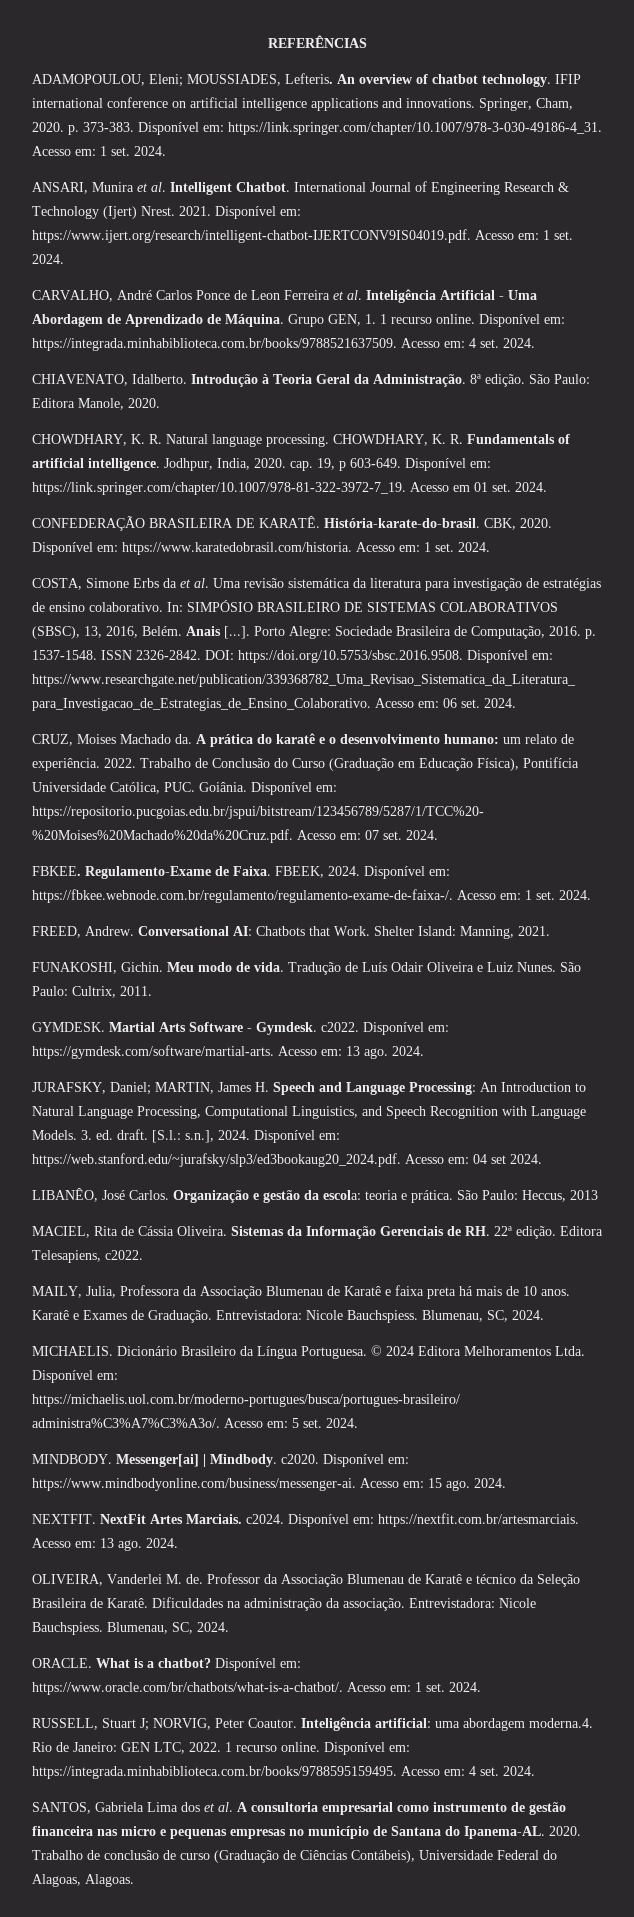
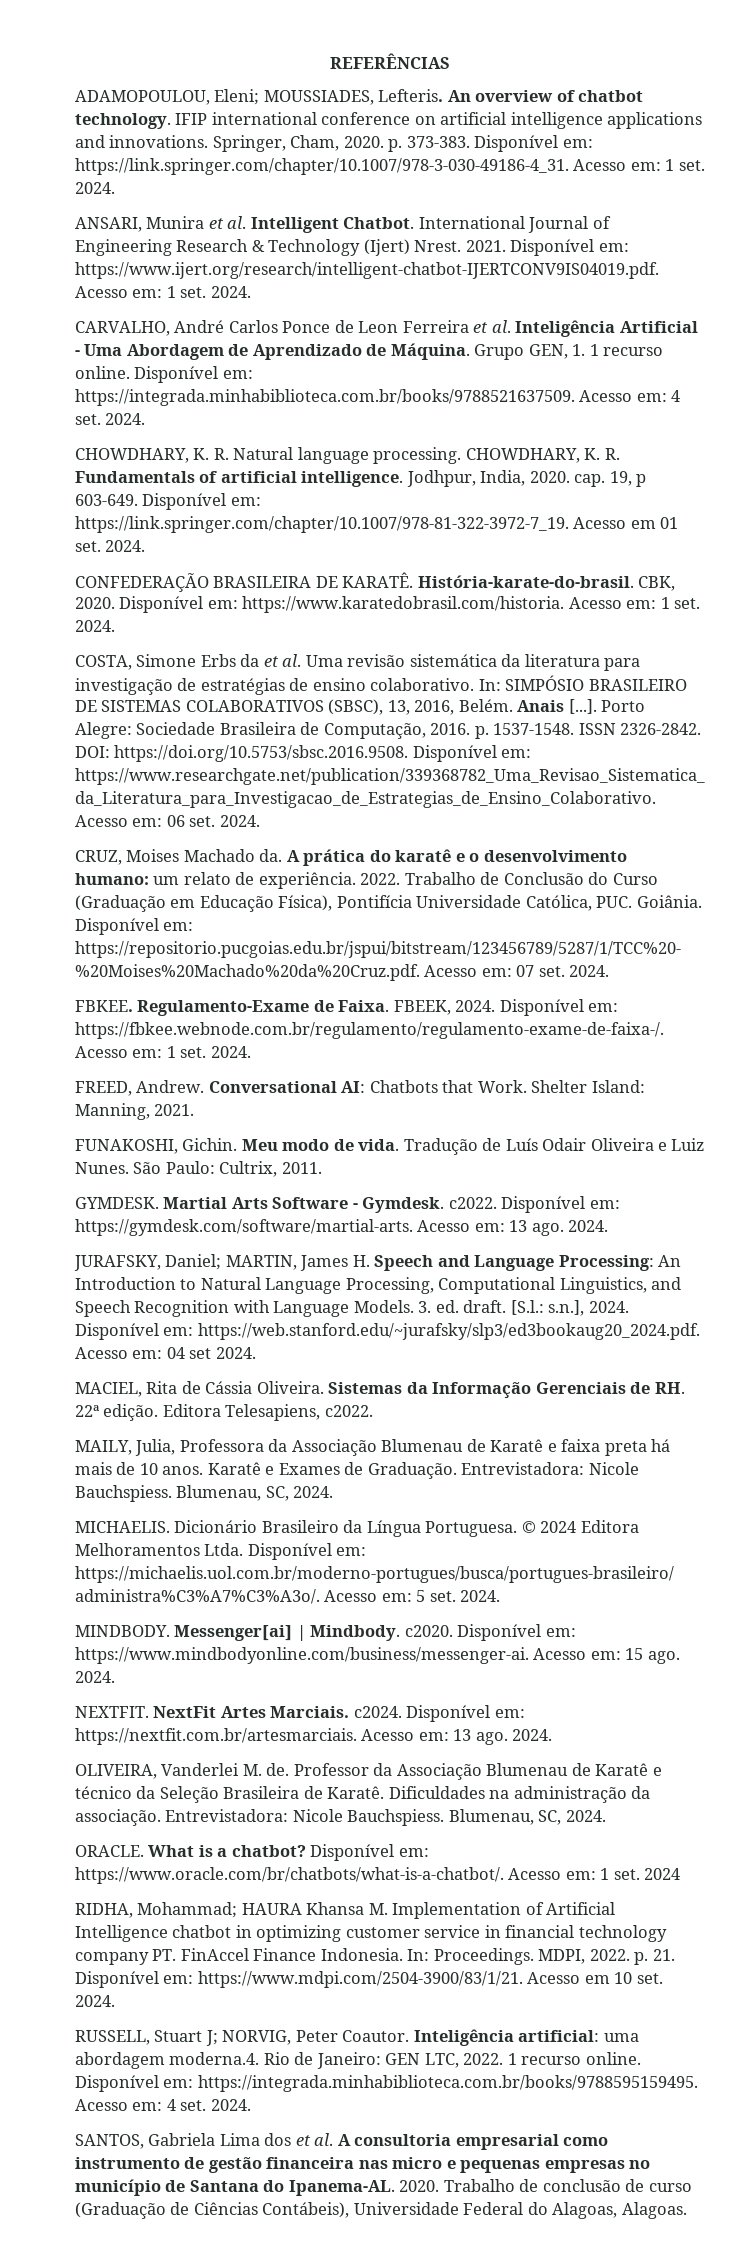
- CHIAVENATO, Idalberto. Introdução à Teoria Geral da Administração. 8ª edição. São Paulo: Editora Manole, 2020.
- LIBANÊO, José Carlos. Organização e gestão da escola: teoria e prática. São Paulo: Heccus, 2013
- Disponível em: https://www.oracle.com/br/chatbots/what-is-a-chatbot/. Acesso em: 1 set.
+ Disponível em: https://www.oracle.com/br/chatbots/what-is-a-chatbot/. Acesso em: 1 set. 2024
+ RIDHA, Mohammad; HAURA Khansa M. Implementation of Artificial Intelligence chatbot in optimizing customer service in financial technology company PT. FinAccel Finance Indonesia. In: Proceedings. MDPI, 2022. p. 21. Disponível em: https://www.mdpi.com/2504-3900/83/1/21. Acesso em 10 set.

